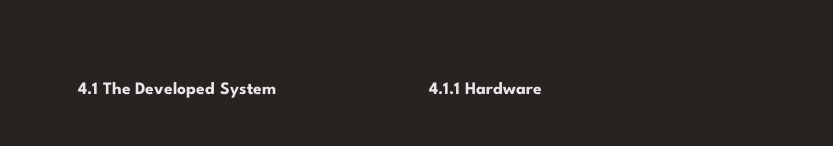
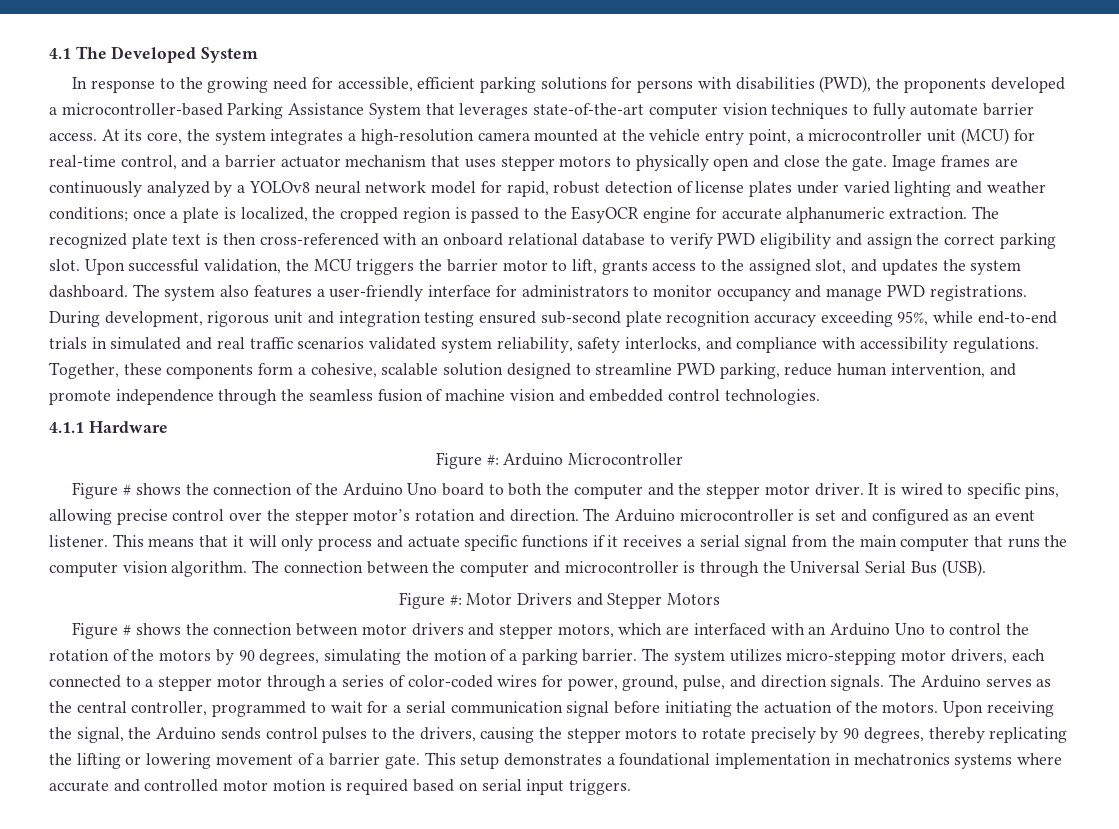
+ In response to the growing need for accessible, efficient parking solutions for persons with disabilities (PWD), the proponents developed a microcontroller-based Parking Assistance System that leverages state‑of‑the‑art computer vision techniques to fully automate barrier access. At its core, the system integrates a high‑resolution camera mounted at the vehicle entry point, a microcontroller unit (MCU) for real‑time control, and a barrier actuator mechanism that uses stepper motors to physically open and close the gate. Image frames are continuously analyzed by a YOLOv8 neural network model for rapid, robust detection of license plates under varied lighting and weather conditions; once a plate is localized, the cropped region is passed to the EasyOCR engine for accurate alphanumeric extraction. The recognized plate text is then cross‑referenced with an onboard relational database to verify PWD eligibility and assign the correct parking slot. Upon successful validation, the MCU triggers the barrier motor to lift, grants access to the assigned slot, and updates the system dashboard. The system also features a user‑friendly interface for administrators to monitor occupancy and manage PWD registrations. During development, rigorous unit and integration testing ensured sub‑second plate recognition accuracy exceeding 95%, while end‑to‑end trials in simulated and real traffic scenarios validated system reliability, safety interlocks, and compliance with accessibility regulations. Together, these components form a cohesive, scalable solution designed to streamline PWD parking, reduce human intervention, and promote independence through the seamless fusion of machine vision and embedded control technologies.
  4.1.1 Hardware
+ Figure #: Arduino Microcontroller
+ Figure # shows the connection of the Arduino Uno board to both the computer and the stepper motor driver. It is wired to specific pins, allowing precise control over the stepper motor’s rotation and direction. The Arduino microcontroller is set and configured as an event listener. This means that it will only process and actuate specific functions if it receives a serial signal from the main computer that runs the computer vision algorithm. The connection between the computer and microcontroller is through the Universal Serial Bus (USB).
+ Figure #: Motor Drivers and Stepper Motors
+ Figure # shows the connection between motor drivers and stepper motors, which are interfaced with an Arduino Uno to control the rotation of the motors by 90 degrees, simulating the motion of a parking barrier. The system utilizes micro-stepping motor drivers, each connected to a stepper motor through a series of color-coded wires for power, ground, pulse, and direction signals. The Arduino serves as the central controller, programmed to wait for a serial communication signal before initiating the actuation of the motors. Upon receiving the signal, the Arduino sends control pulses to the drivers, causing the stepper motors to rotate precisely by 90 degrees, thereby replicating the lifting or lowering movement of a barrier gate. This setup demonstrates a foundational implementation in mechatronics systems where accurate and controlled motor motion is required based on serial input triggers.

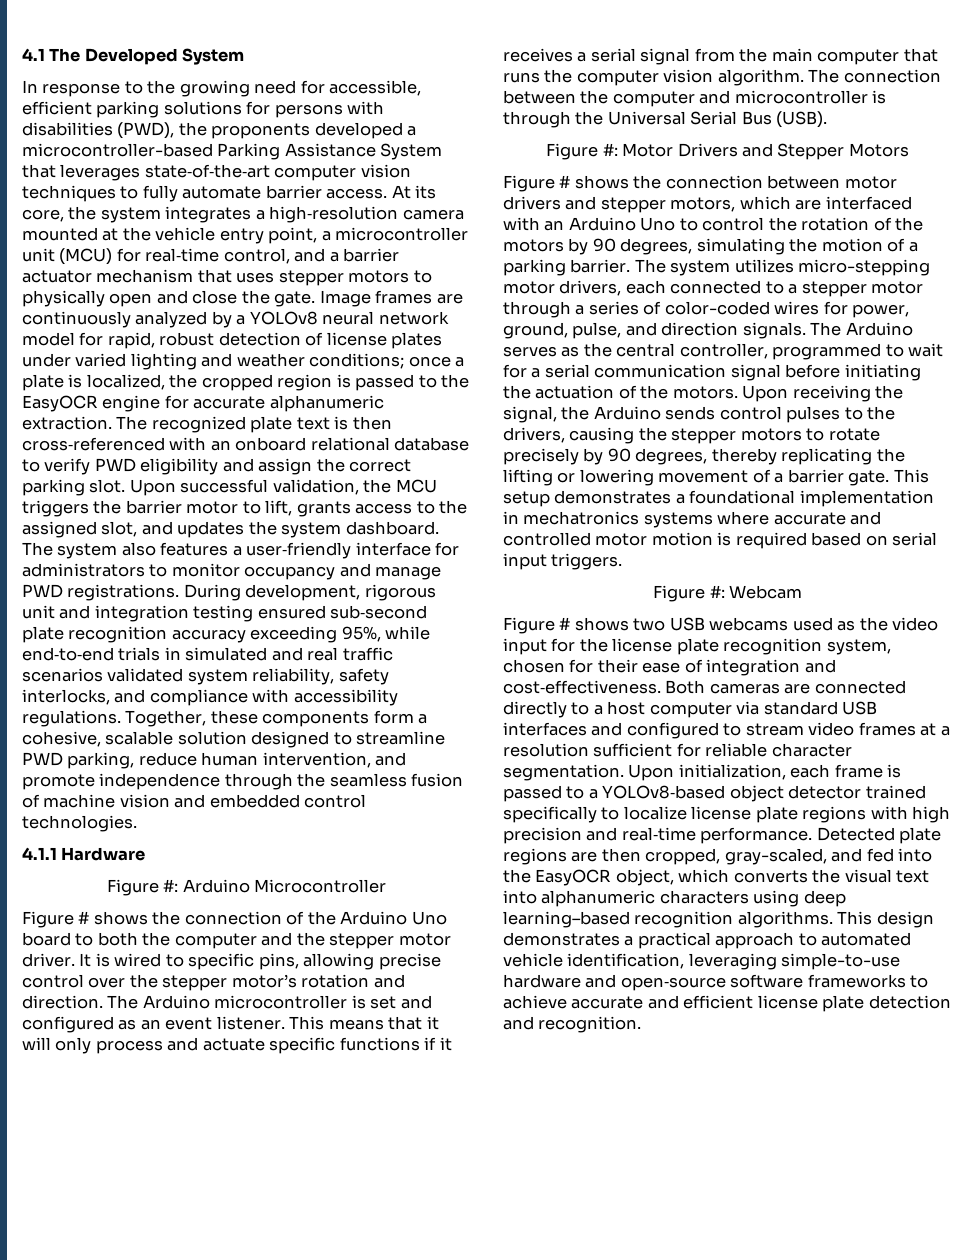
+ Figure #: Webcam
+ Figure # shows two USB webcams used as the video input for the license plate recognition system, chosen for their ease of integration and cost‐effectiveness. Both cameras are connected directly to a host computer via standard USB interfaces and configured to stream video frames at a resolution sufficient for reliable character segmentation. Upon initialization, each frame is passed to a YOLOv8‐based object detector trained specifically to localize license plate regions with high precision and real‐time performance. Detected plate regions are then cropped, gray-scaled, and fed into the EasyOCR object, which converts the visual text into alphanumeric characters using deep learning–based recognition algorithms. This design demonstrates a practical approach to automated vehicle identification, leveraging simple-to-use hardware and open‐source software frameworks to achieve accurate and efficient license plate detection and recognition.

